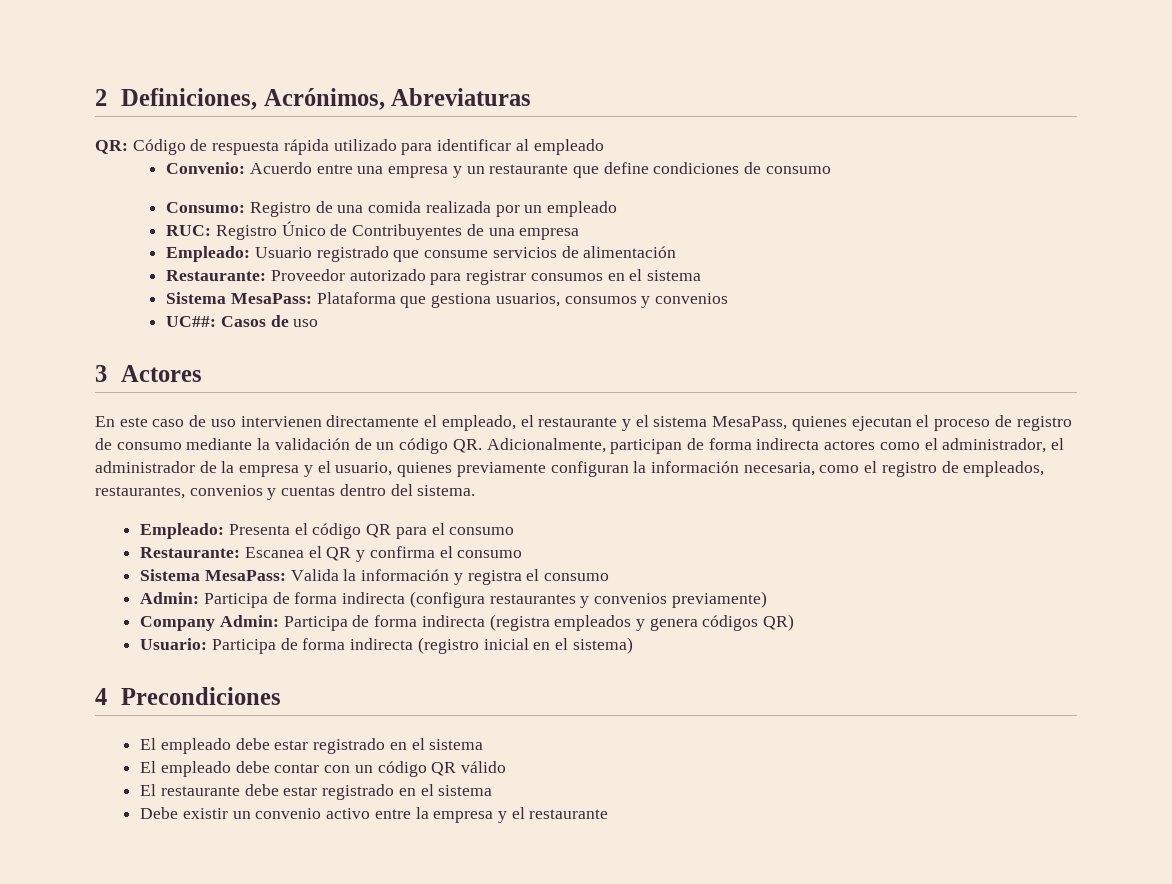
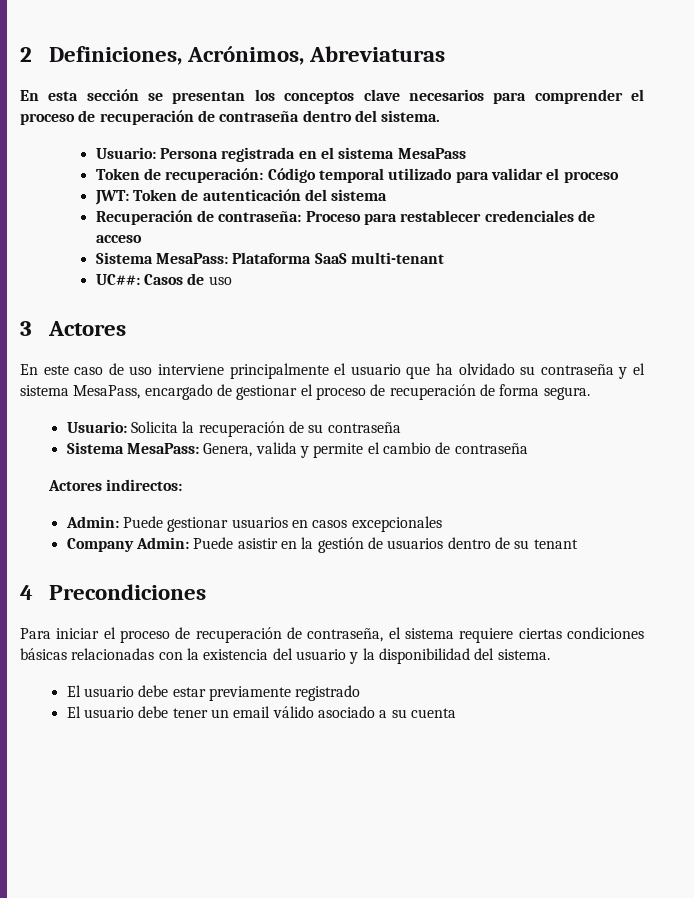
- QR: Código de respuesta rápida utilizado para identificar al empleado
- Convenio: Acuerdo entre una empresa y un restaurante que define condiciones de consumo
- Consumo: Registro de una comida realizada por un empleado
- RUC: Registro Único de Contribuyentes de una empresa
- Empleado: Usuario registrado que consume servicios de alimentación
- Restaurante: Proveedor autorizado para registrar consumos en el sistema
- Sistema MesaPass: Plataforma que gestiona usuarios, consumos y convenios
+ En esta sección se presentan los conceptos clave necesarios para comprender el proceso de recuperación de contraseña dentro del sistema.
+ Usuario: Persona registrada en el sistema MesaPass
+ Token de recuperación: Código temporal utilizado para validar el proceso
+ JWT: Token de autenticación del sistema
+ Recuperación de contraseña: Proceso para restablecer credenciales de acceso
+ Sistema MesaPass: Plataforma SaaS multi-tenant
- En este caso de uso intervienen directamente el empleado, el restaurante y el sistema MesaPass, quienes ejecutan el proceso de registro de consumo mediante la validación de un código QR. Adicionalmente, participan de forma indirecta actores como el administrador, el administrador de la empresa y el usuario, quienes previamente configuran la información necesaria, como el registro de empleados, restaurantes, convenios y cuentas dentro del sistema.
- Empleado: Presenta el código QR para el consumo
- Restaurante: Escanea el QR y confirma el consumo
- Sistema MesaPass: Valida la información y registra el consumo
- Admin: Participa de forma indirecta (configura restaurantes y convenios previamente)
- Company Admin: Participa de forma indirecta (registra empleados y genera códigos QR)
- Usuario: Participa de forma indirecta (registro inicial en el sistema)
+ En este caso de uso interviene principalmente el usuario que ha olvidado su contraseña y el sistema MesaPass, encargado de gestionar el proceso de recuperación de forma segura.
+ Usuario: Solicita la recuperación de su contraseña
+ Sistema MesaPass: Genera, valida y permite el cambio de contraseña
+ Actores indirectos:
+ Admin: Puede gestionar usuarios en casos excepcionales
+ Company Admin: Puede asistir en la gestión de usuarios dentro de su tenant
  4 Precondiciones
- El empleado debe estar registrado en el sistema
- El empleado debe contar con un código QR válido
- El restaurante debe estar registrado en el sistema
- Debe existir un convenio activo entre la empresa y el restaurante
+ Para iniciar el proceso de recuperación de contraseña, el sistema requiere ciertas condiciones básicas relacionadas con la existencia del usuario y la disponibilidad del sistema.
+ El usuario debe estar previamente registrado
+ El usuario debe tener un email válido asociado a su cuenta

